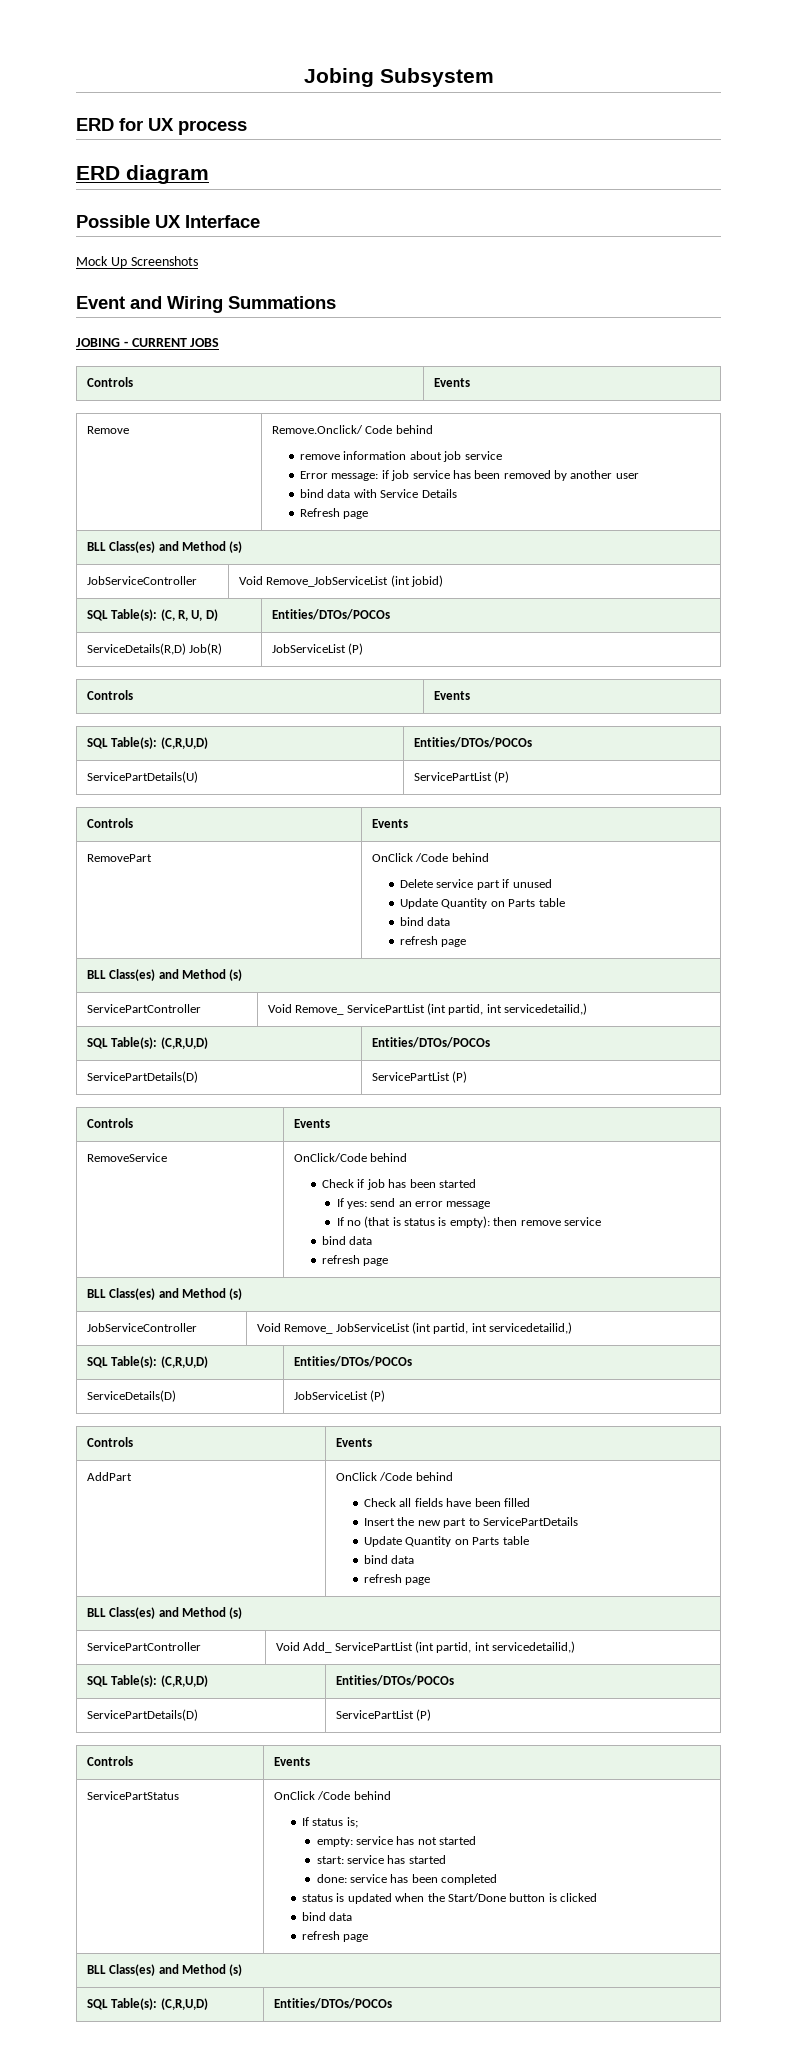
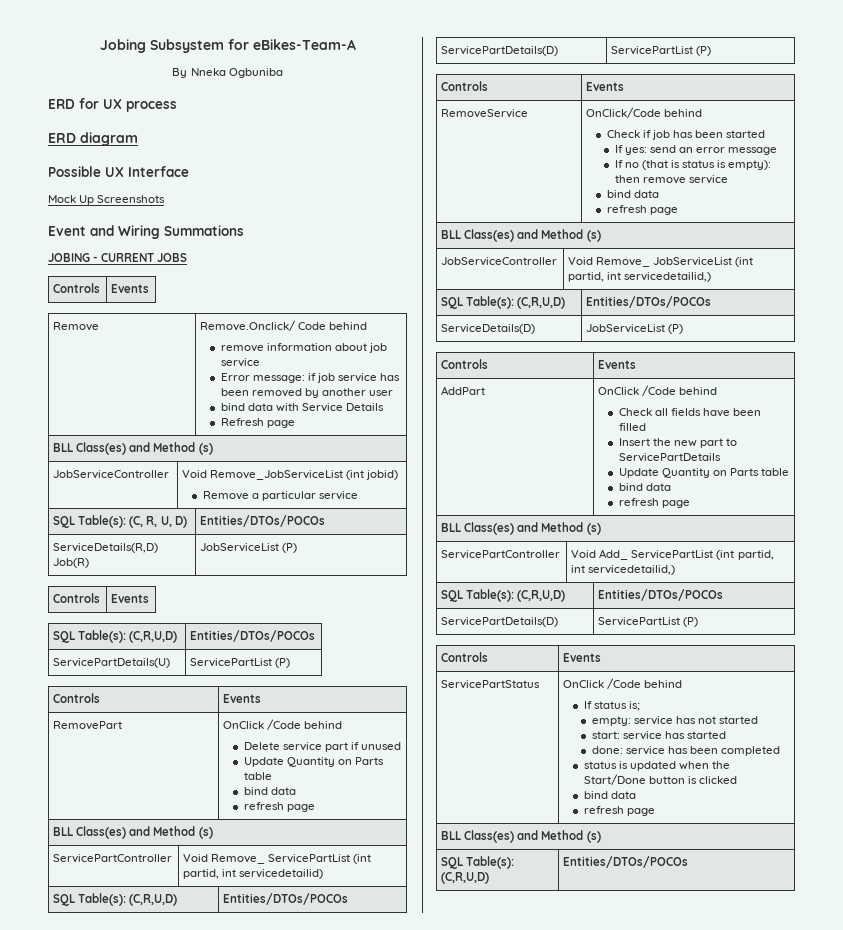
- Jobing Subsystem
+ Jobing Subsystem for eBikes-Team-A
+ By Nneka Ogbuniba
  JobServiceController | Void Remove_JobServiceList (int jobid)
+ Remove a particular service
- ServicePartController | Void Remove_ ServicePartList (int partid, int servicedetailid,)
+ ServicePartController | Void Remove_ ServicePartList (int partid, int servicedetailid)

